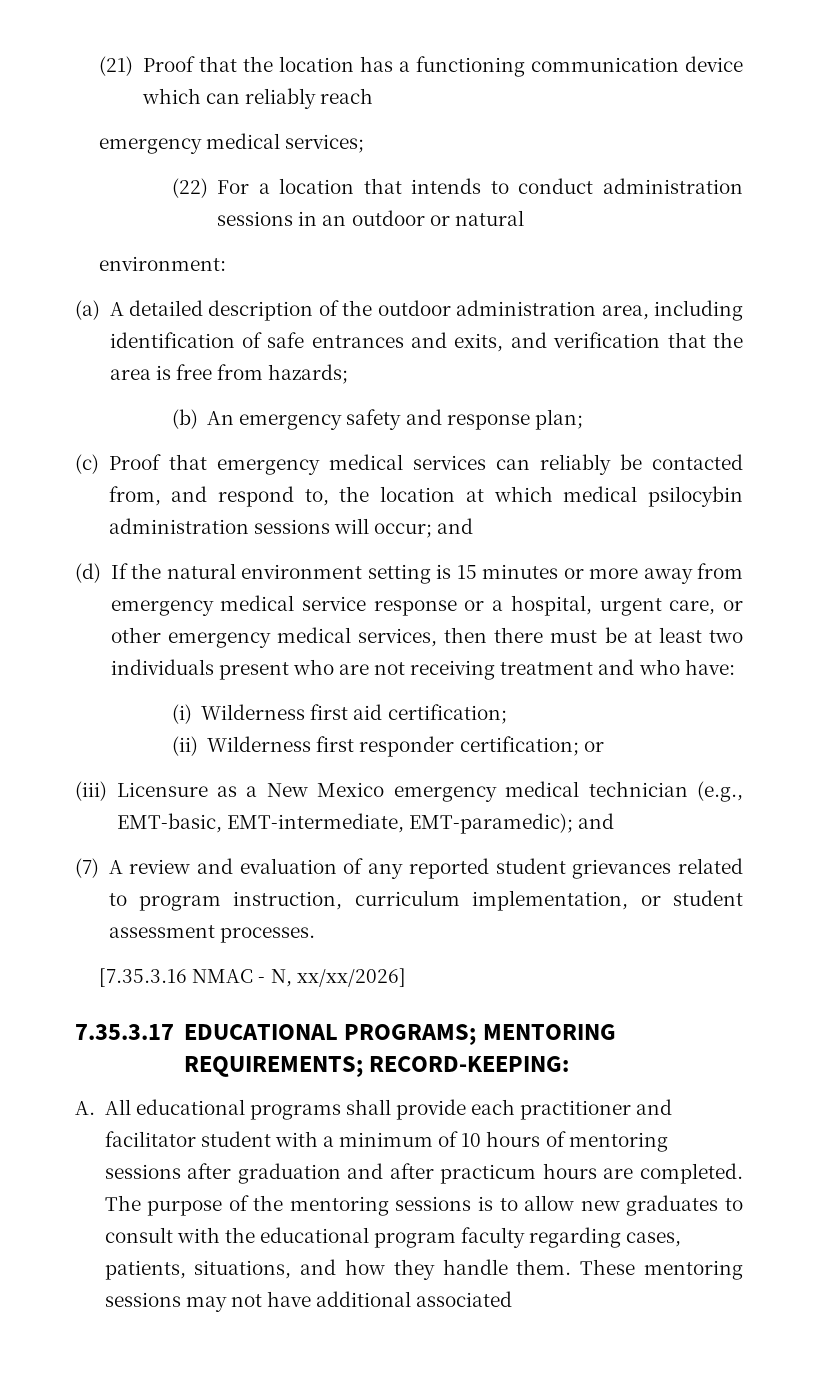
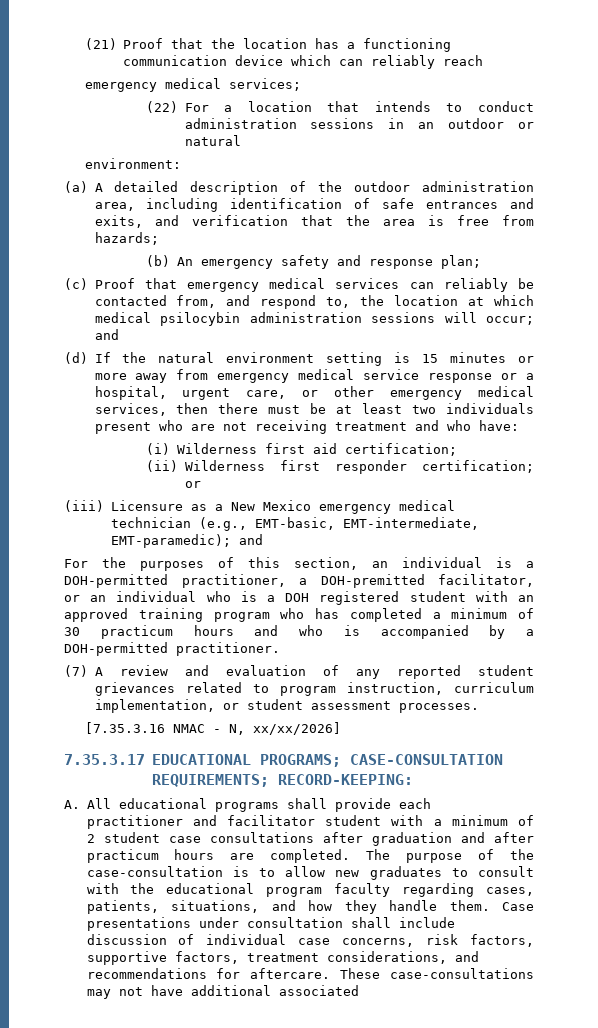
+ For the purposes of this section, an individual is a DOH-permitted practitioner, a DOH-premitted facilitator, or an individual who is a DOH registered student with an approved training program who has completed a minimum of 30 practicum hours and who is accompanied by a DOH-permitted practitioner.
- 7.35.3.17 EDUCATIONAL PROGRAMS; MENTORING REQUIREMENTS; RECORD-KEEPING:
+ 7.35.3.17 EDUCATIONAL PROGRAMS; CASE-CONSULTATION REQUIREMENTS; RECORD-KEEPING:
- A. All educational programs shall provide each practitioner and facilitator student with a minimum of 10 hours of mentoring sessions after graduation and after practicum hours are completed.
+ A. All educational programs shall provide each practitioner and facilitator student with a minimum of 2 student case consultations after graduation and after practicum hours are completed.
- The purpose of the mentoring sessions is to allow new graduates to consult with the educational program faculty regarding cases, patients, situations, and how they handle them.
+ The purpose of the case-consultation is to allow new graduates to consult with the educational program faculty regarding cases, patients, situations, and how they handle them.
- These mentoring sessions may not have additional associated
+ Case presentations under consultation shall include discussion of individual case concerns, risk factors, supportive factors, treatment considerations, and recommendations for aftercare. These case-consultations may not have additional associated

